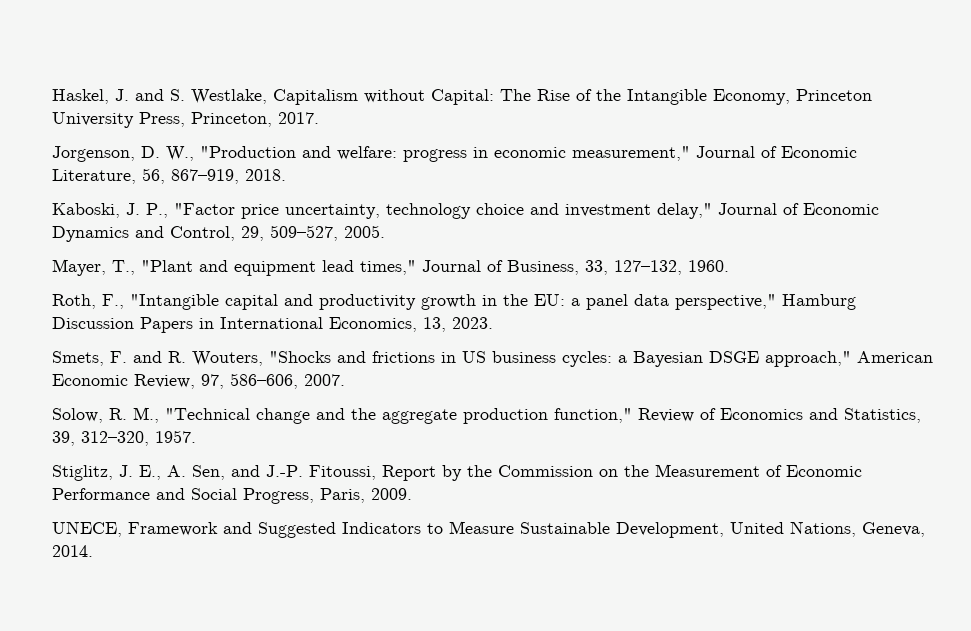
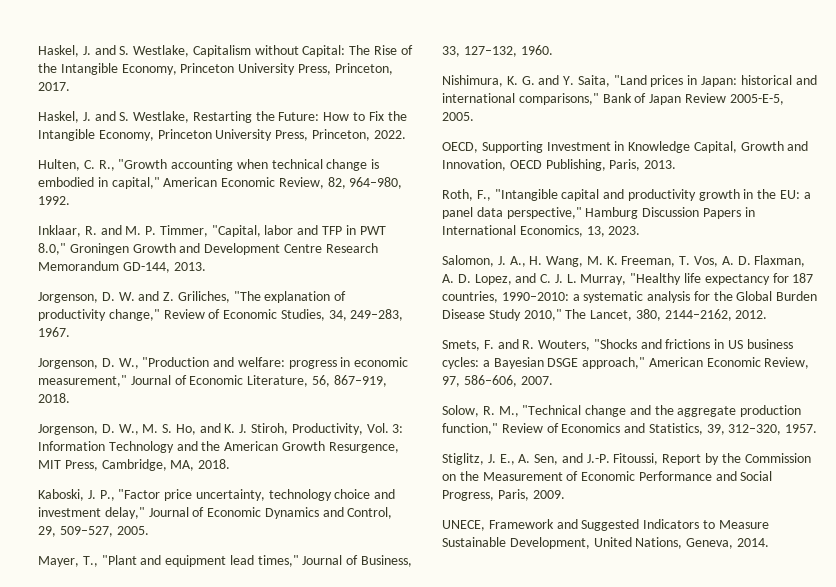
+ Haskel, J. and S. Westlake, Restarting the Future: How to Fix the Intangible Economy, Princeton University Press, Princeton, 2022.
+ Hulten, C. R., "Growth accounting when technical change is embodied in capital," American Economic Review, 82, 964–980, 1992.
+ Inklaar, R. and M. P. Timmer, "Capital, labor and TFP in PWT 8.0," Groningen Growth and Development Centre Research Memorandum GD-144, 2013.
+ Jorgenson, D. W. and Z. Griliches, "The explanation of productivity change," Review of Economic Studies, 34, 249–283, 1967.
+ Jorgenson, D. W., M. S. Ho, and K. J. Stiroh, Productivity, Vol. 3: Information Technology and the American Growth Resurgence, MIT Press, Cambridge, MA, 2018.
+ Nishimura, K. G. and Y. Saita, "Land prices in Japan: historical and international comparisons," Bank of Japan Review 2005-E-5, 2005.
+ OECD, Supporting Investment in Knowledge Capital, Growth and Innovation, OECD Publishing, Paris, 2013.
+ Salomon, J. A., H. Wang, M. K. Freeman, T. Vos, A. D. Flaxman, A. D. Lopez, and C. J. L. Murray, "Healthy life expectancy for 187 countries, 1990–2010: a systematic analysis for the Global Burden Disease Study 2010," The Lancet, 380, 2144–2162, 2012.

